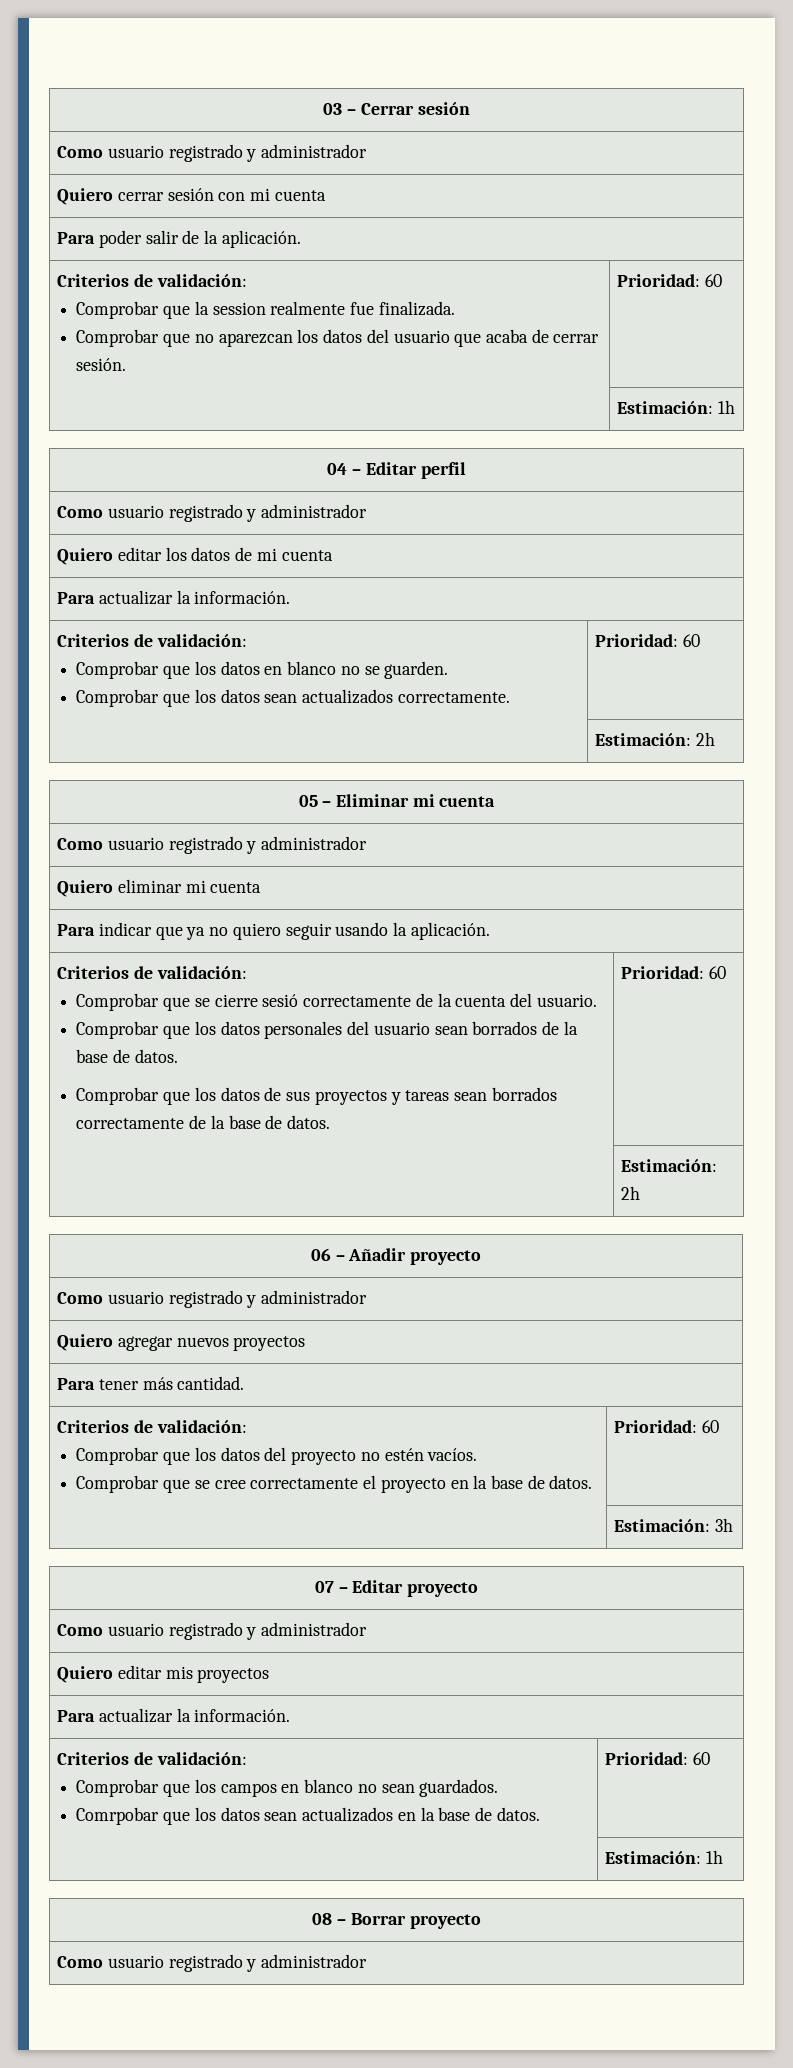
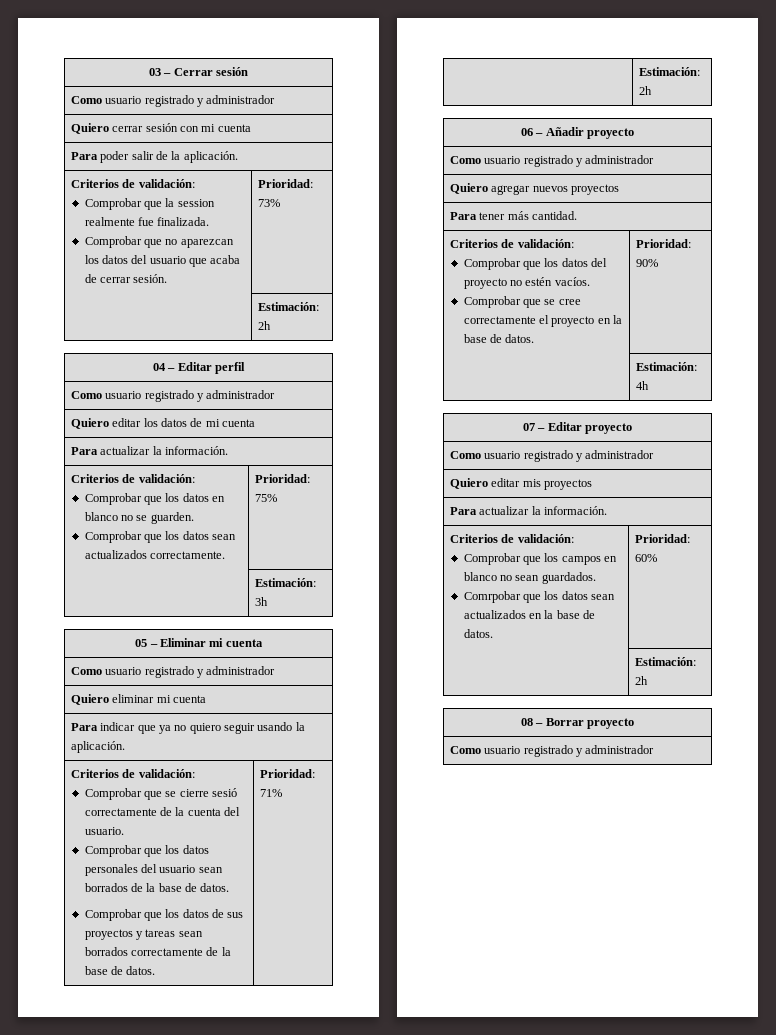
  Para poder salir de la aplicación.
  Criterios de validación:
  Comprobar que la session realmente fue finalizada.
- Comprobar que no aparezcan los datos del usuario que acaba de cerrar sesión. | Prioridad: 60
- | Estimación: 1h
+ Comprobar que no aparezcan los datos del usuario que acaba de cerrar sesión. | Prioridad: 73%
+ | Estimación: 2h
  Quiero editar los datos de mi cuenta
  Para actualizar la información.
  Criterios de validación:
  Comprobar que los datos en blanco no se guarden.
- Comprobar que los datos sean actualizados correctamente. | Prioridad: 60
- | Estimación: 2h
+ Comprobar que los datos sean actualizados correctamente. | Prioridad: 75%
+ | Estimación: 3h
- Comprobar que los datos de sus proyectos y tareas sean borrados correctamente de la base de datos. | Prioridad: 60
+ Comprobar que los datos de sus proyectos y tareas sean borrados correctamente de la base de datos. | Prioridad: 71%
  Para tener más cantidad.
  Criterios de validación:
  Comprobar que los datos del proyecto no estén vacíos.
- Comprobar que se cree correctamente el proyecto en la base de datos. | Prioridad: 60
- | Estimación: 3h
+ Comprobar que se cree correctamente el proyecto en la base de datos. | Prioridad: 90%
+ | Estimación: 4h
  Quiero editar mis proyectos
  Para actualizar la información.
  Criterios de validación:
  Comprobar que los campos en blanco no sean guardados.
- Comrpobar que los datos sean actualizados en la base de datos. | Prioridad: 60
- | Estimación: 1h
+ Comrpobar que los datos sean actualizados en la base de datos. | Prioridad: 60%
+ | Estimación: 2h

